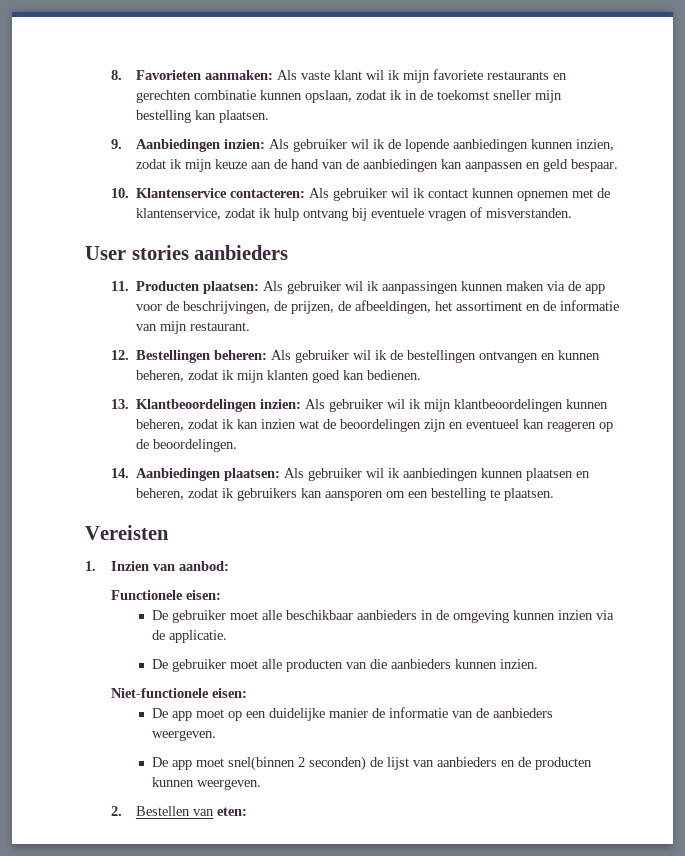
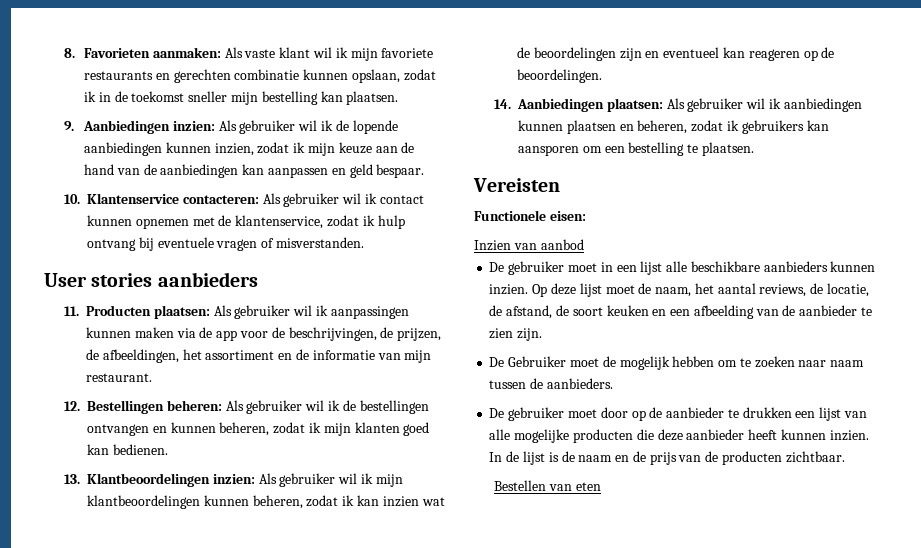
- 1. Inzien van aanbod:
  Functionele eisen:
- De gebruiker moet alle beschikbaar aanbieders in de omgeving kunnen inzien via de applicatie.
- De gebruiker moet alle producten van die aanbieders kunnen inzien.
- Niet-functionele eisen:
- De app moet op een duidelijke manier de informatie van de aanbieders weergeven.
- De app moet snel(binnen 2 seconden) de lijst van aanbieders en de producten kunnen weergeven.
- 2. Bestellen van eten:
+ Inzien van aanbod
+ De gebruiker moet in een lijst alle beschikbare aanbieders kunnen inzien. Op deze lijst moet de naam, het aantal reviews, de locatie, de afstand, de soort keuken en een afbeelding van de aanbieder te zien zijn.
+ De Gebruiker moet de mogelijk hebben om te zoeken naar naam tussen de aanbieders.
+ De gebruiker moet door op de aanbieder te drukken een lijst van alle mogelijke producten die deze aanbieder heeft kunnen inzien. In de lijst is de naam en de prijs van de producten zichtbaar.
+ Bestellen van eten

